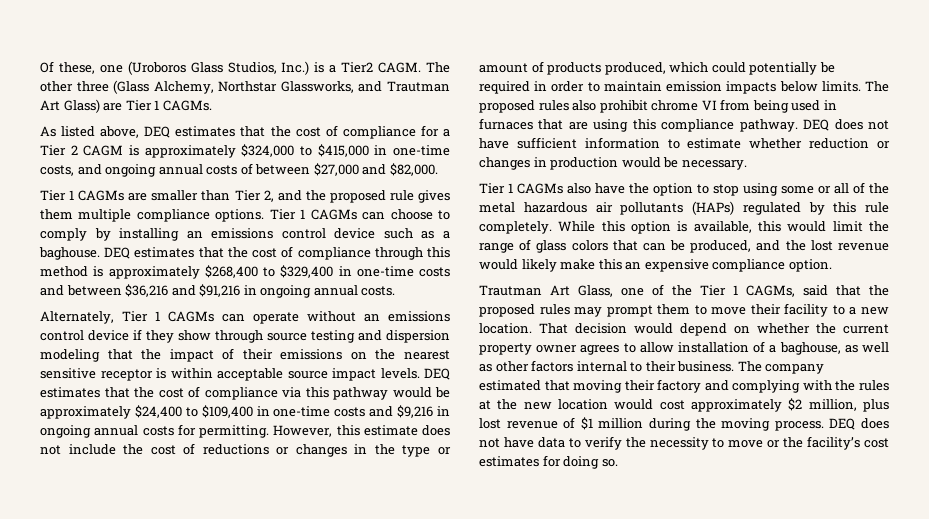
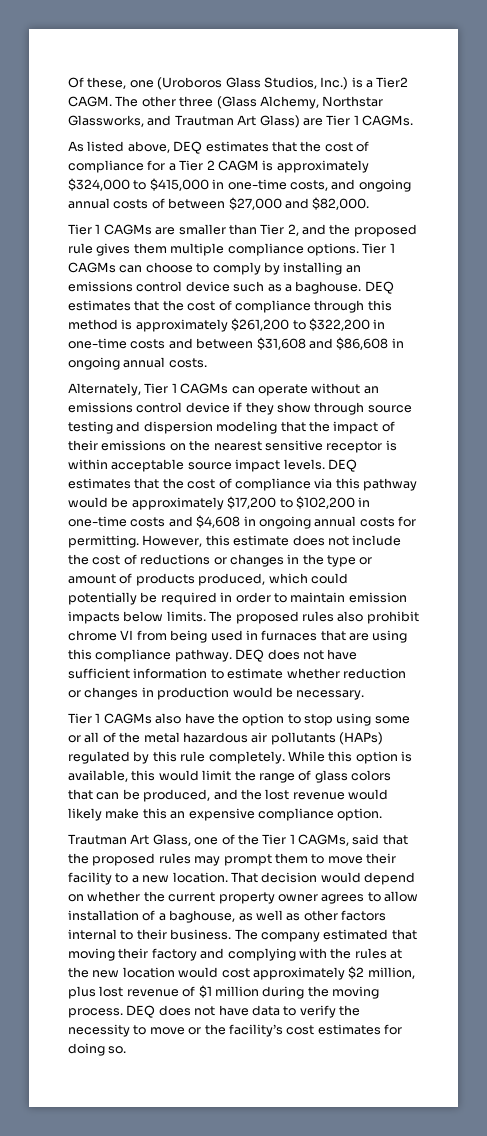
- DEQ estimates that the cost of compliance through this method is approximately $268,400 to $329,400 in one-time costs and between $36,216 and $91,216 in ongoing annual costs.
+ DEQ estimates that the cost of compliance through this method is approximately $261,200 to $322,200 in one-time costs and between $31,608 and $86,608 in ongoing annual costs.
- DEQ estimates that the cost of compliance via this pathway would be approximately $24,400 to $109,400 in one-time costs and $9,216 in ongoing annual costs for permitting.
+ DEQ estimates that the cost of compliance via this pathway would be approximately $17,200 to $102,200 in one-time costs and $4,608 in ongoing annual costs for permitting.

